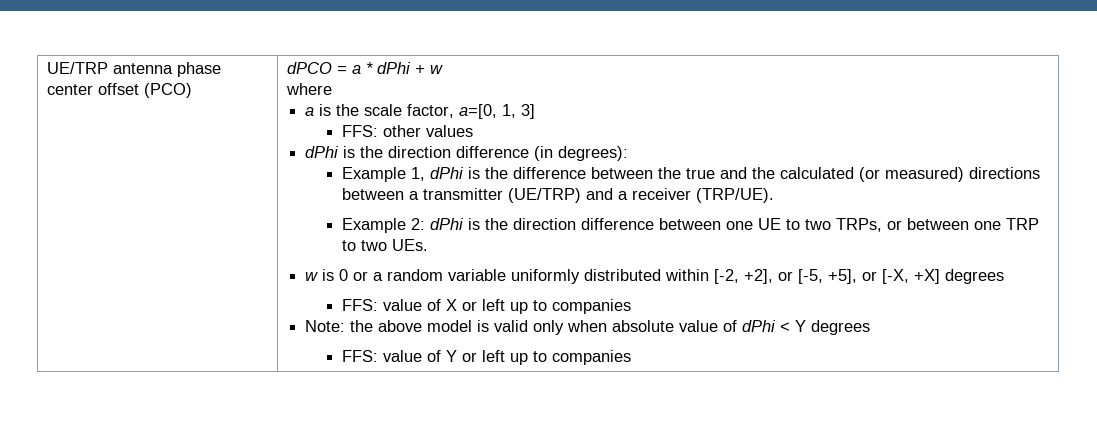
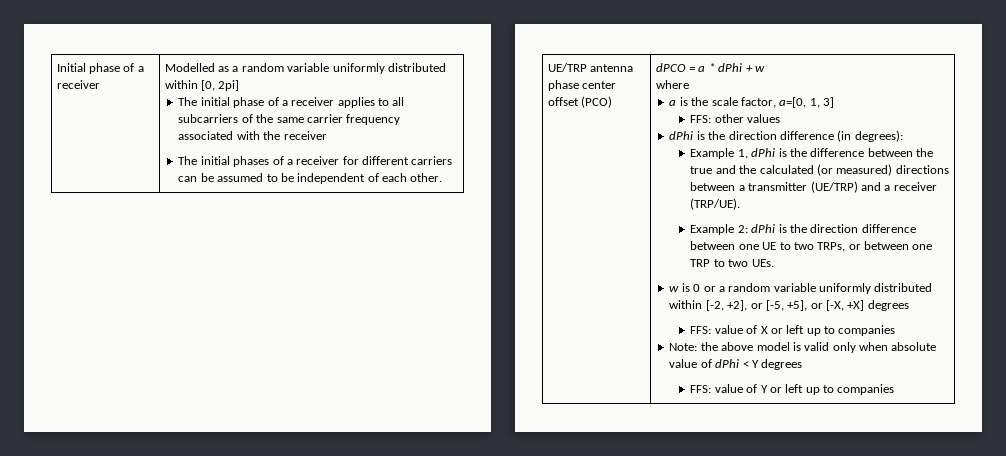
+ Initial phase of a receiver | Modelled as a random variable uniformly distributed within [0, 2pi]
+ The initial phase of a receiver applies to all subcarriers of the same carrier frequency associated with the receiver
+ The initial phases of a receiver for different carriers can be assumed to be independent of each other.

